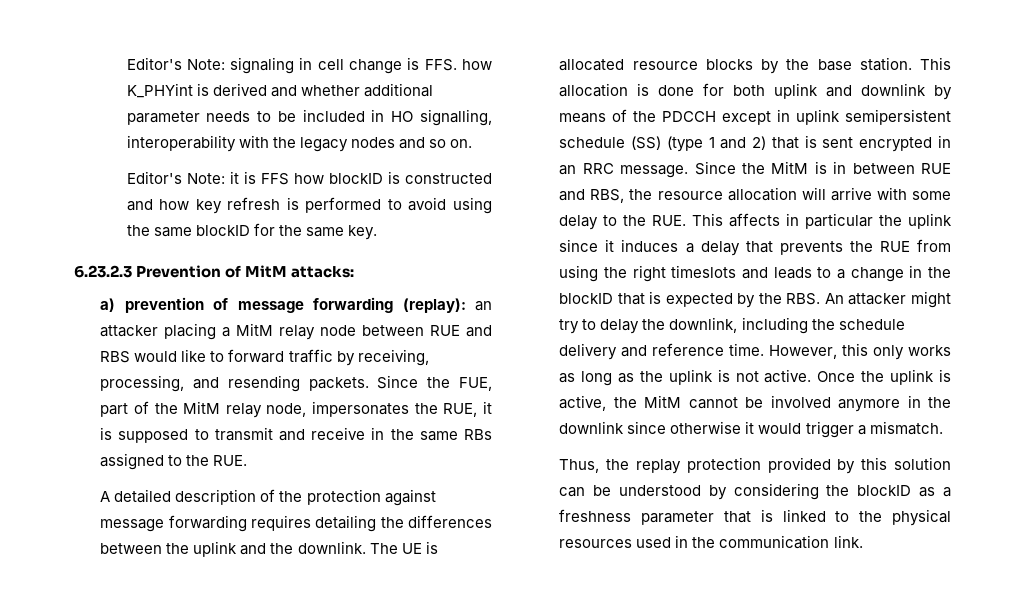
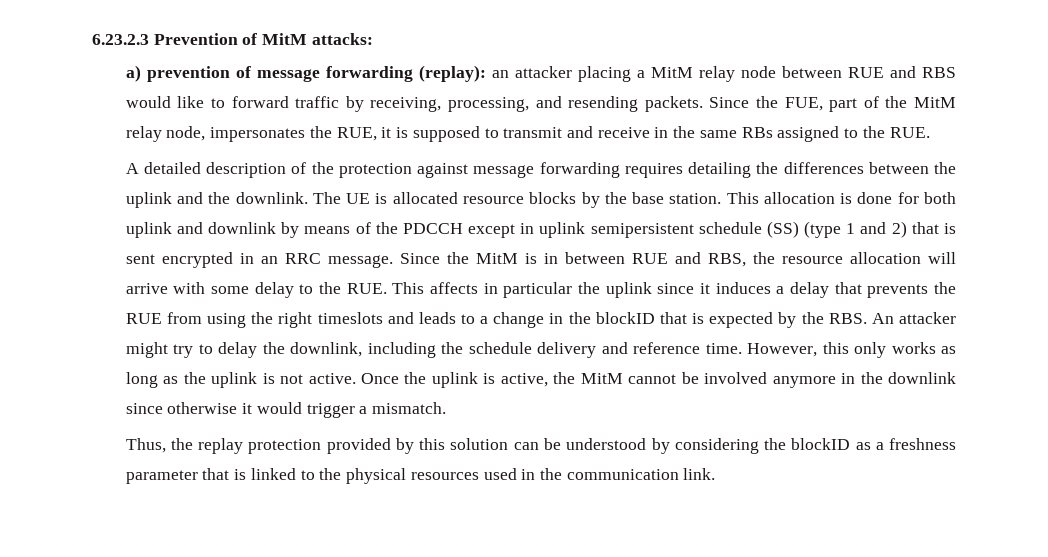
- Editor's Note: signaling in cell change is FFS. how K_PHYint is derived and whether additional parameter needs to be included in HO signalling, interoperability with the legacy nodes and so on.
- Editor's Note: it is FFS how blockID is constructed and how key refresh is performed to avoid using the same blockID for the same key.

